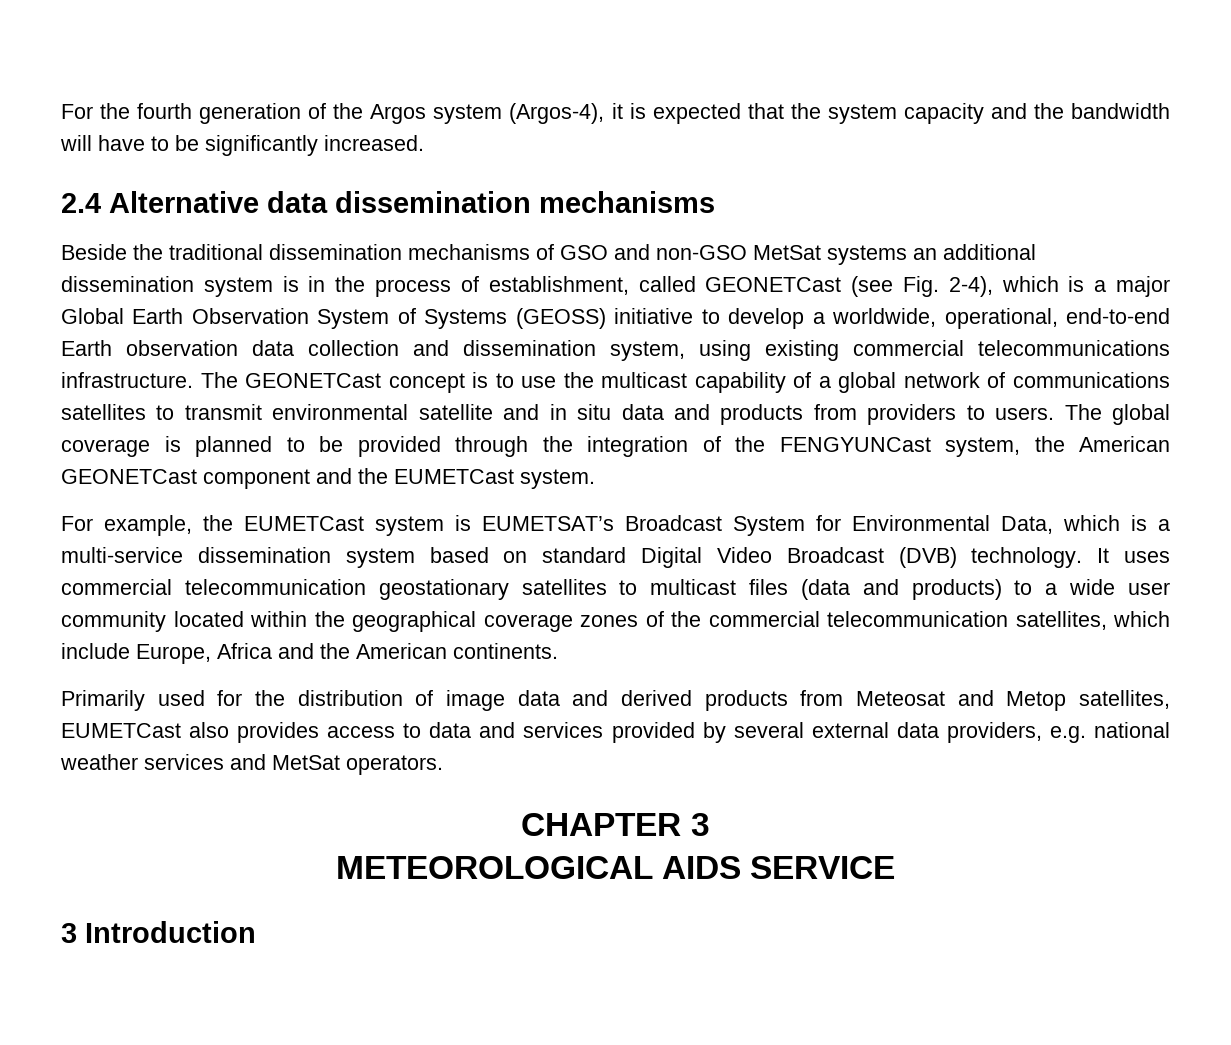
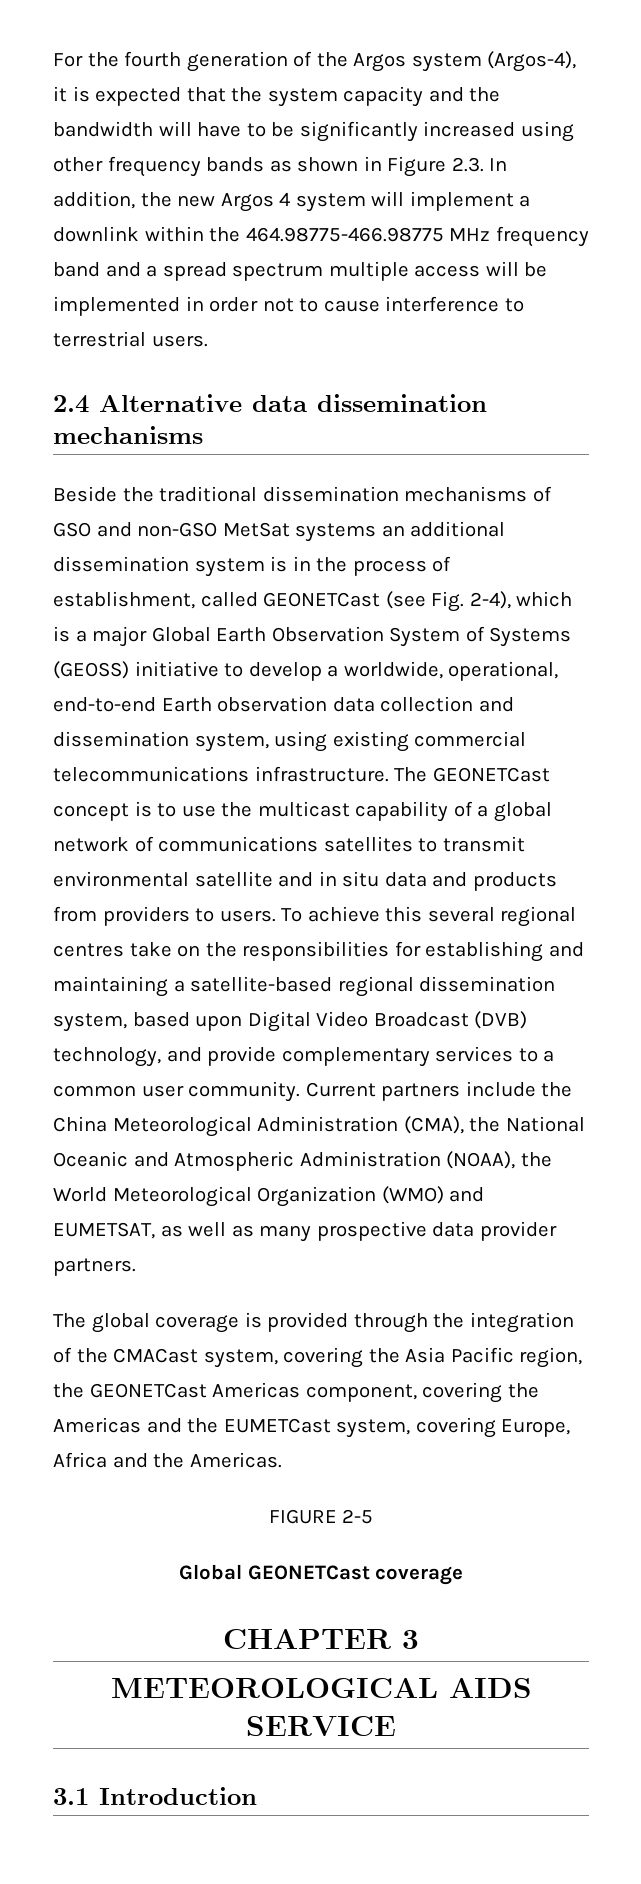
- For the fourth generation of the Argos system (Argos-4), it is expected that the system capacity and the bandwidth will have to be significantly increased.
+ For the fourth generation of the Argos system (Argos-4), it is expected that the system capacity and the bandwidth will have to be significantly increased using other frequency bands as shown in Figure 2.3. In addition, the new Argos 4 system will implement a downlink within the 464.98775-466.98775 MHz frequency band and a spread spectrum multiple access will be implemented in order not to cause interference to terrestrial users.
- The GEONETCast concept is to use the multicast capability of a global network of communications satellites to transmit environmental satellite and in situ data and products from providers to users. The global coverage is planned to be provided through the integration of the FENGYUNCast system, the American GEONETCast component and the EUMETCast system.
- For example, the EUMETCast system is EUMETSAT’s Broadcast System for Environmental Data, which is a multi-service dissemination system based on standard Digital Video Broadcast (DVB) technology. It uses commercial telecommunication geostationary satellites to multicast files (data and products) to a wide user community located within the geographical coverage zones of the commercial telecommunication satellites, which include Europe, Africa and the American continents.
- Primarily used for the distribution of image data and derived products from Meteosat and Metop satellites, EUMETCast also provides access to data and services provided by several external data providers, e.g. national weather services and MetSat operators.
+ The GEONETCast concept is to use the multicast capability of a global network of communications satellites to transmit environmental satellite and in situ data and products from providers to users. To achieve this several regional centres take on the responsibilities for establishing and maintaining a satellite-based regional dissemination system, based upon Digital Video Broadcast (DVB) technology, and provide complementary services to a common user community. Current partners include the China Meteorological Administration (CMA), the National Oceanic and Atmospheric Administration (NOAA), the World Meteorological Organization (WMO) and EUMETSAT, as well as many prospective data provider partners.
+ The global coverage is provided through the integration of the CMACast system, covering the Asia Pacific region, the GEONETCast Americas component, covering the Americas and the EUMETCast system, covering Europe, Africa and the Americas.
+ FIGURE 2-5
+ Global GEONETCast coverage
- 3 Introduction
+ 3.1 Introduction

